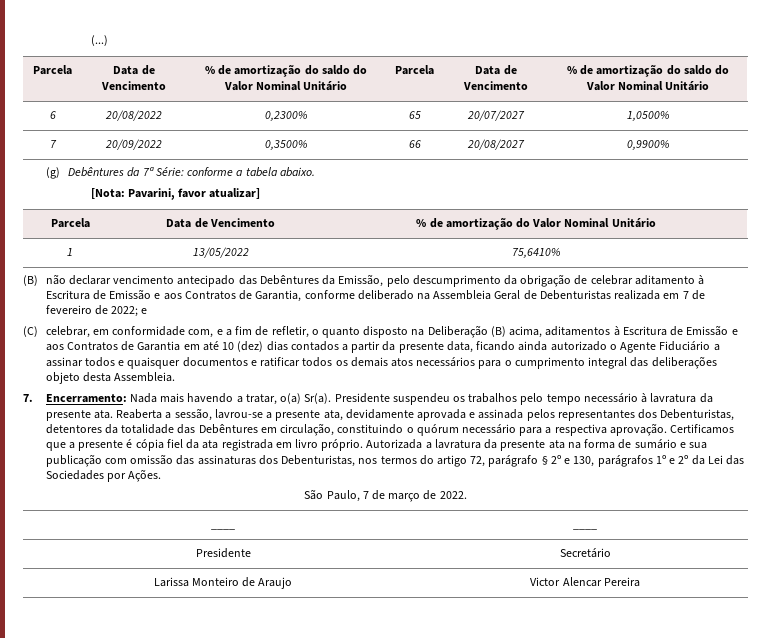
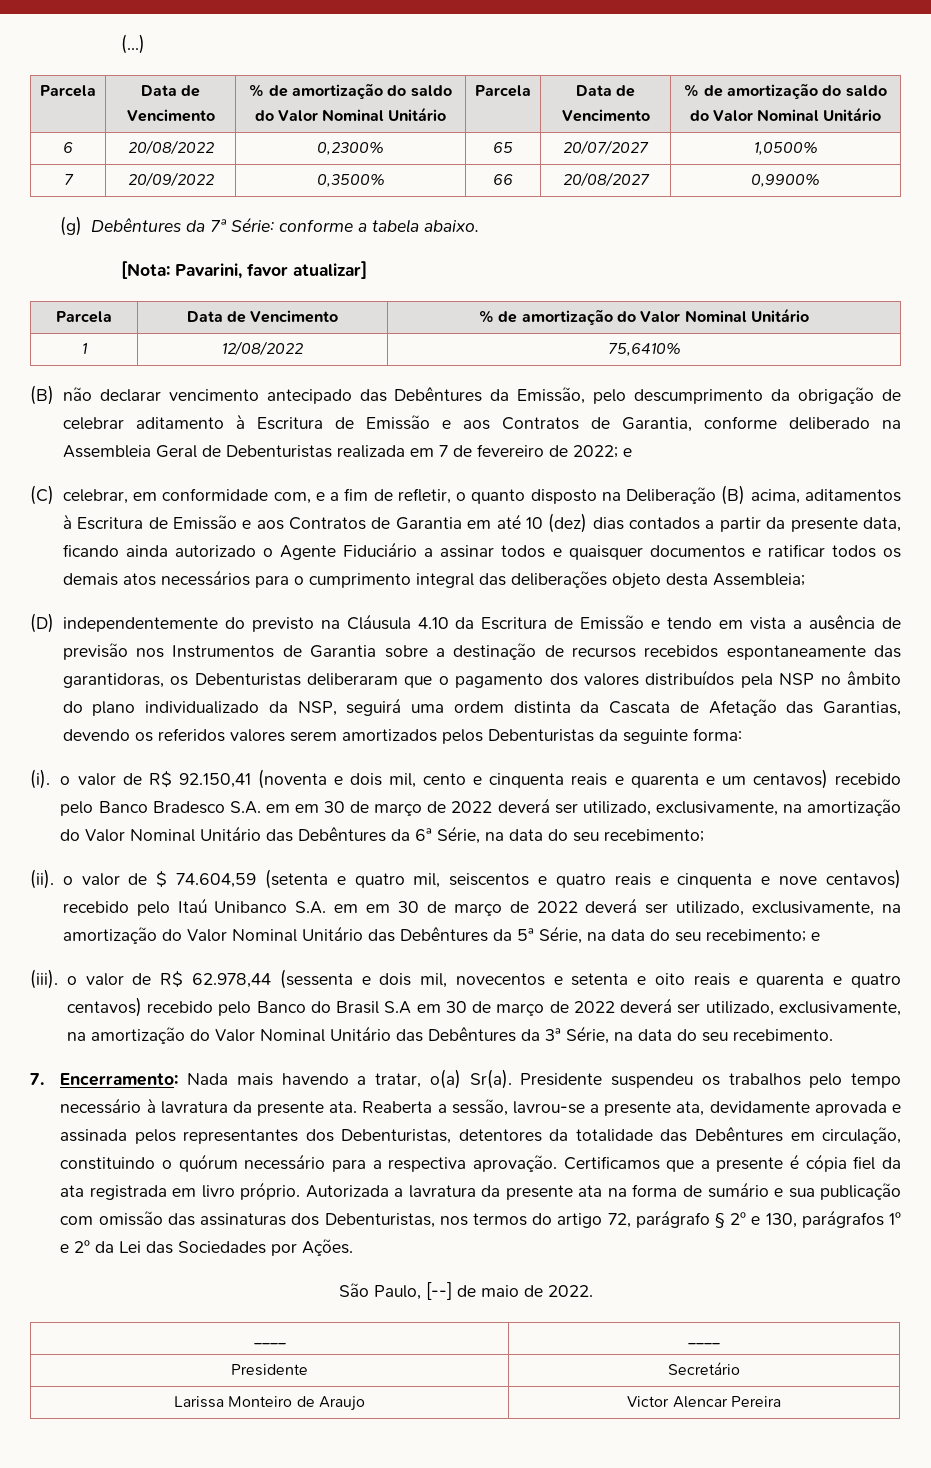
- 1 | 13/05/2022 | 75,6410%
+ 1 | 12/08/2022 | 75,6410%
- (C) celebrar, em conformidade com, e a fim de refletir, o quanto disposto na Deliberação (B) acima, aditamentos à Escritura de Emissão e aos Contratos de Garantia em até 10 (dez) dias contados a partir da presente data, ficando ainda autorizado o Agente Fiduciário a assinar todos e quaisquer documentos e ratificar todos os demais atos necessários para o cumprimento integral das deliberações objeto desta Assembleia.
+ (C) celebrar, em conformidade com, e a fim de refletir, o quanto disposto na Deliberação (B) acima, aditamentos à Escritura de Emissão e aos Contratos de Garantia em até 10 (dez) dias contados a partir da presente data, ficando ainda autorizado o Agente Fiduciário a assinar todos e quaisquer documentos e ratificar todos os demais atos necessários para o cumprimento integral das deliberações objeto desta Assembleia;
+ (D) independentemente do previsto na Cláusula 4.10 da Escritura de Emissão e tendo em vista a ausência de previsão nos Instrumentos de Garantia sobre a destinação de recursos recebidos espontaneamente das garantidoras, os Debenturistas deliberaram que o pagamento dos valores distribuídos pela NSP no âmbito do plano individualizado da NSP, seguirá uma ordem distinta da Cascata de Afetação das Garantias, devendo os referidos valores serem amortizados pelos Debenturistas da seguinte forma:
+ (i). o valor de R$ 92.150,41 (noventa e dois mil, cento e cinquenta reais e quarenta e um centavos) recebido pelo Banco Bradesco S.A. em em 30 de março de 2022 deverá ser utilizado, exclusivamente, na amortização do Valor Nominal Unitário das Debêntures da 6ª Série, na data do seu recebimento;
+ (ii). o valor de $ 74.604,59 (setenta e quatro mil, seiscentos e quatro reais e cinquenta e nove centavos) recebido pelo Itaú Unibanco S.A. em em 30 de março de 2022 deverá ser utilizado, exclusivamente, na amortização do Valor Nominal Unitário das Debêntures da 5ª Série, na data do seu recebimento; e
+ (iii). o valor de R$ 62.978,44 (sessenta e dois mil, novecentos e setenta e oito reais e quarenta e quatro centavos) recebido pelo Banco do Brasil S.A em 30 de março de 2022 deverá ser utilizado, exclusivamente, na amortização do Valor Nominal Unitário das Debêntures da 3ª Série, na data do seu recebimento.
- São Paulo, 7 de março de 2022.
+ São Paulo, [--] de maio de 2022.

